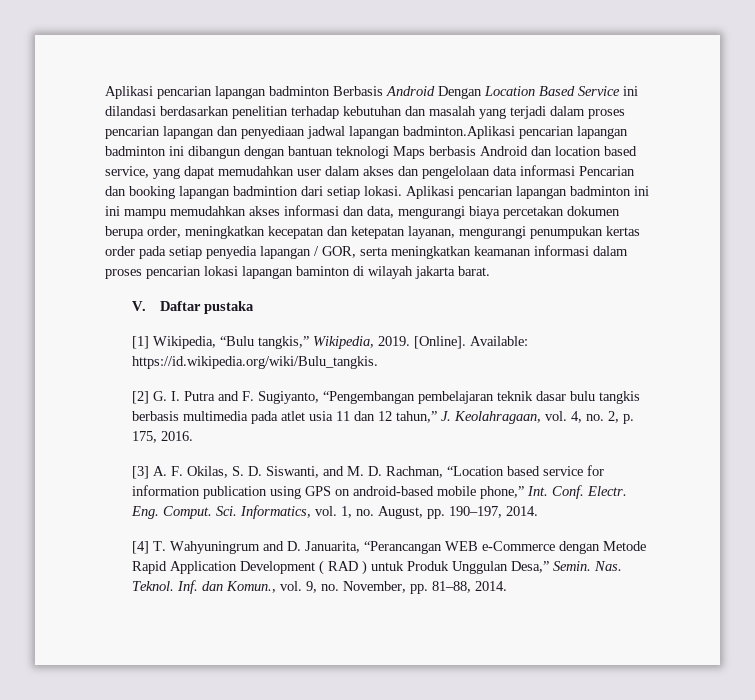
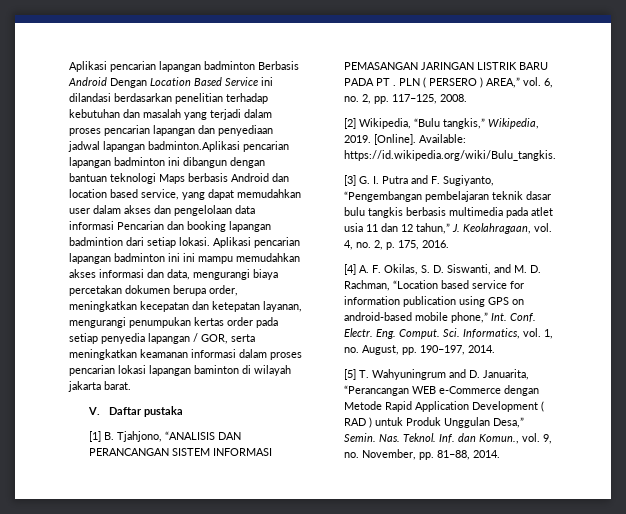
- [1] Wikipedia, “Bulu tangkis,” Wikipedia, 2019.
+ [1] B. Tjahjono, “ANALISIS DAN PERANCANGAN SISTEM INFORMASI PEMASANGAN JARINGAN LISTRIK BARU PADA PT . PLN ( PERSERO ) AREA,” vol. 6, no. 2, pp. 117–125, 2008.
+ [2] Wikipedia, “Bulu tangkis,” Wikipedia, 2019.
- [2] G. I. Putra and F. Sugiyanto, “Pengembangan pembelajaran teknik dasar bulu tangkis berbasis multimedia pada atlet usia 11 dan 12 tahun,” J. Keolahragaan, vol. 4, no. 2, p. 175, 2016.
+ [3] G. I. Putra and F. Sugiyanto, “Pengembangan pembelajaran teknik dasar bulu tangkis berbasis multimedia pada atlet usia 11 dan 12 tahun,” J. Keolahragaan, vol. 4, no. 2, p. 175, 2016.
- [3] A. F. Okilas, S. D. Siswanti, and M. D. Rachman, “Location based service for information publication using GPS on android-based mobile phone,” Int. Conf.
+ [4] A. F. Okilas, S. D. Siswanti, and M. D. Rachman, “Location based service for information publication using GPS on android-based mobile phone,” Int. Conf.
- [4] T. Wahyuningrum and D. Januarita, “Perancangan WEB e-Commerce dengan Metode Rapid Application Development ( RAD ) untuk Produk Unggulan Desa,” Semin.
+ [5] T. Wahyuningrum and D. Januarita, “Perancangan WEB e-Commerce dengan Metode Rapid Application Development ( RAD ) untuk Produk Unggulan Desa,” Semin.

